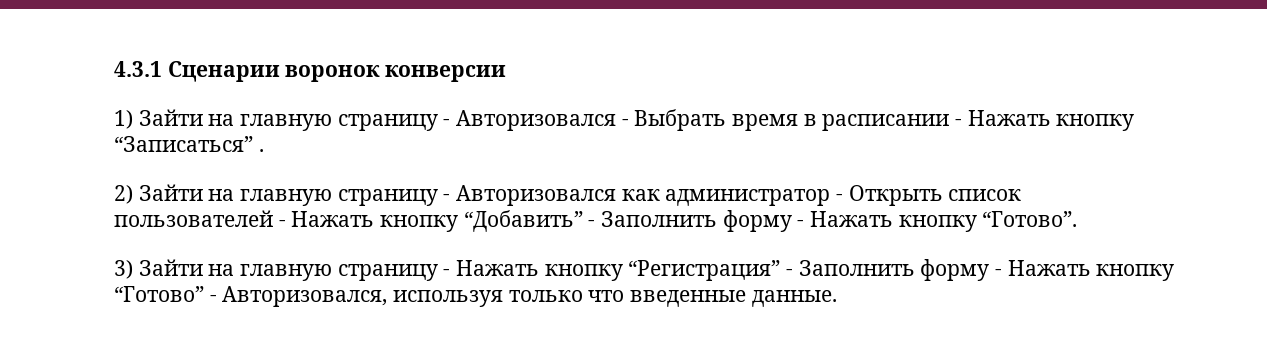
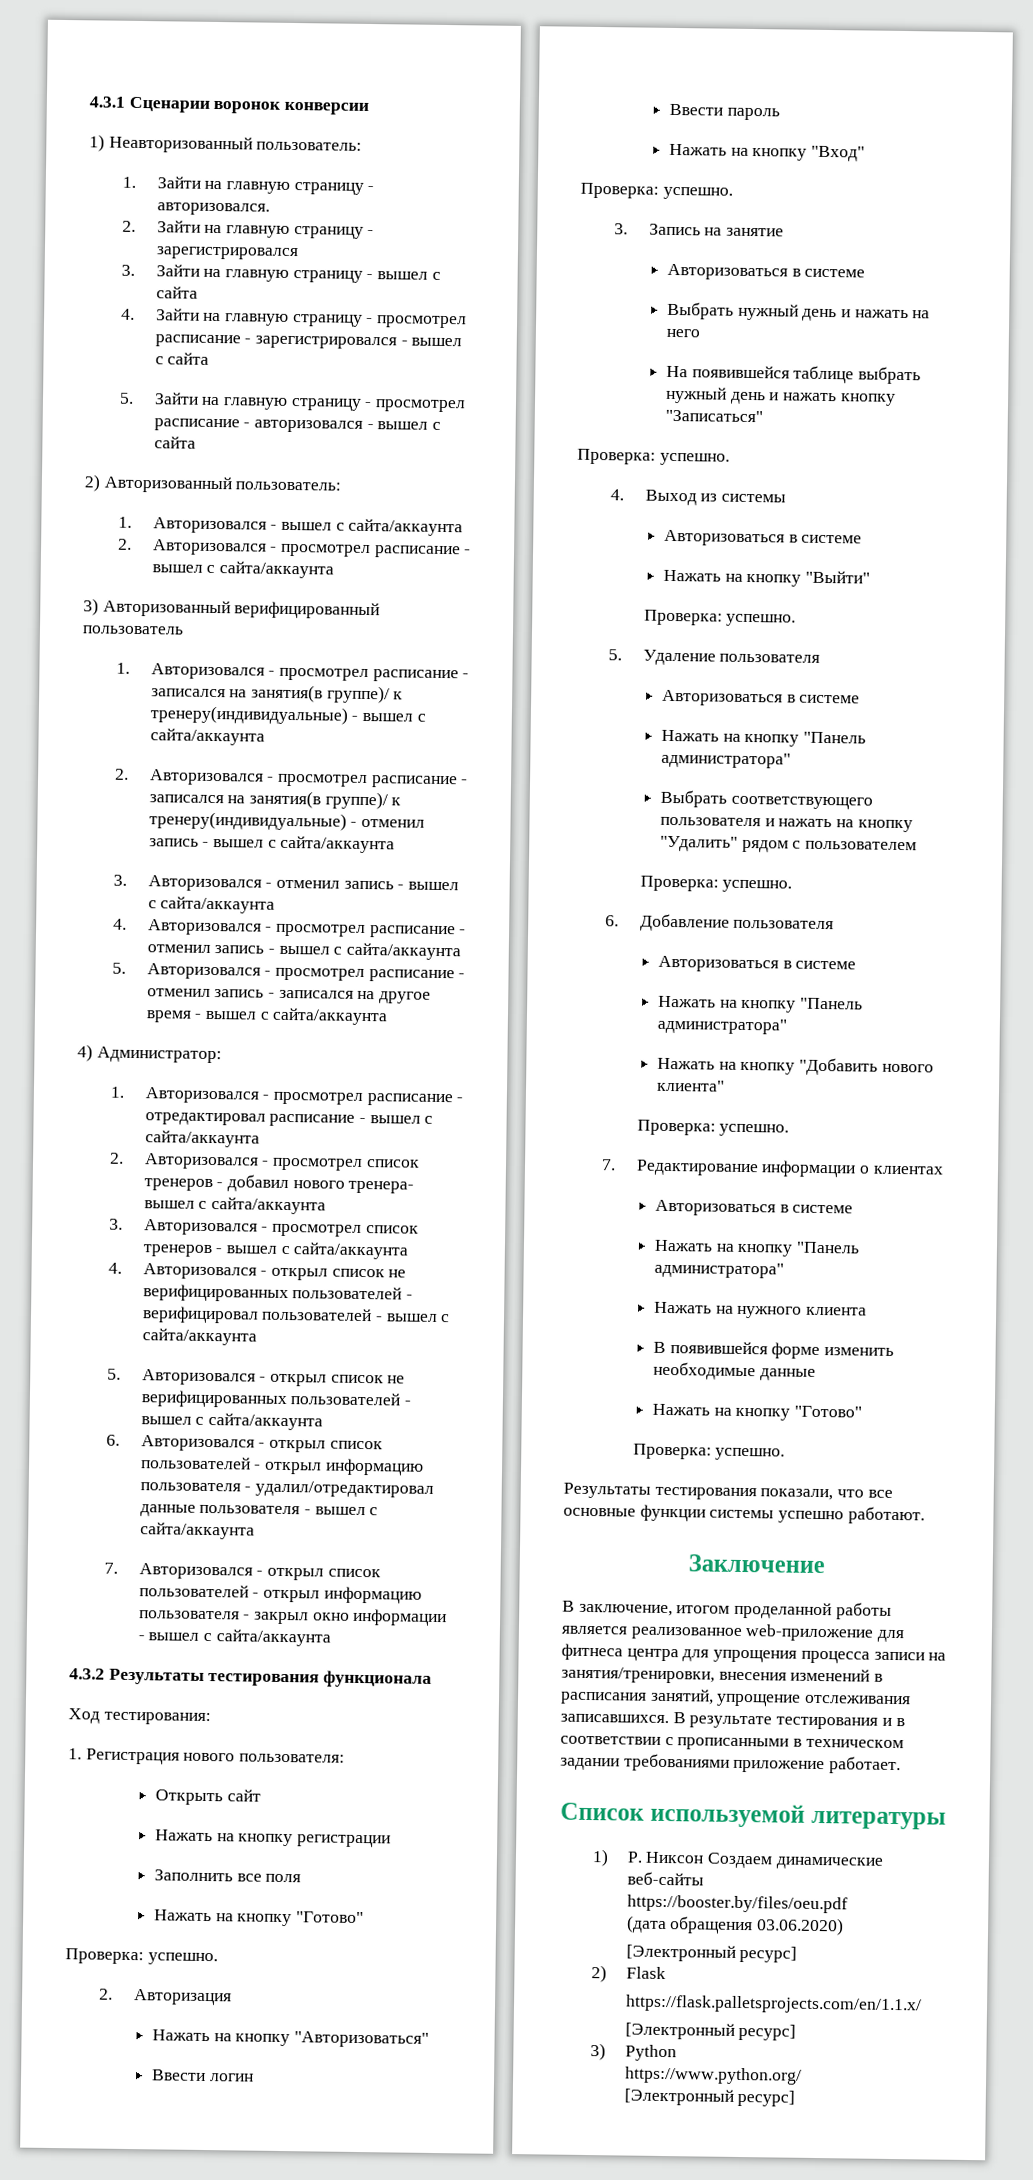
- 1) Зайти на главную страницу - Авторизовался - Выбрать время в расписании - Нажать кнопку “Записаться” .
- 2) Зайти на главную страницу - Авторизовался как администратор - Открыть список пользователей - Нажать кнопку “Добавить” - Заполнить форму - Нажать кнопку “Готово”.
- 3) Зайти на главную страницу - Нажать кнопку “Регистрация” - Заполнить форму - Нажать кнопку “Готово” - Авторизовался, используя только что введенные данные.
+ 1) Неавторизованный пользователь:
+ 1. Зайти на главную страницу - авторизовался.
+ 2. Зайти на главную страницу - зарегистрировался
+ 3. Зайти на главную страницу - вышел с сайта
+ 4. Зайти на главную страницу - просмотрел расписание - зарегистрировался - вышел с сайта
+ 5. Зайти на главную страницу - просмотрел расписание - авторизовался - вышел с сайта
+ 2) Авторизованный пользователь:
+ 1. Авторизовался - вышел с сайта/аккаунта
+ 2. Авторизовался - просмотрел расписание - вышел с сайта/аккаунта
+ 3) Авторизованный верифицированный пользователь
+ 1. Авторизовался - просмотрел расписание - записался на занятия(в группе)/ к тренеру(индивидуальные) - вышел с сайта/аккаунта
+ 2. Авторизовался - просмотрел расписание - записался на занятия(в группе)/ к тренеру(индивидуальные) - отменил запись - вышел с сайта/аккаунта
+ 3. Авторизовался - отменил запись - вышел с сайта/аккаунта
+ 4. Авторизовался - просмотрел расписание - отменил запись - вышел с сайта/аккаунта
+ 5. Авторизовался - просмотрел расписание - отменил запись - записался на другое время - вышел с сайта/аккаунта
+ 4) Администратор:
+ 1. Авторизовался - просмотрел расписание - отредактировал расписание - вышел с сайта/аккаунта
+ 2. Авторизовался - просмотрел список тренеров - добавил нового тренера- вышел с сайта/аккаунта
+ 3. Авторизовался - просмотрел список тренеров - вышел с сайта/аккаунта
+ 4. Авторизовался - открыл список не верифицированных пользователей - верифицировал пользователей - вышел с сайта/аккаунта
+ 5. Авторизовался - открыл список не верифицированных пользователей - вышел с сайта/аккаунта
+ 6. Авторизовался - открыл список пользователей - открыл информацию пользователя - удалил/отредактировал данные пользователя - вышел с сайта/аккаунта
+ 7. Авторизовался - открыл список пользователей - открыл информацию пользователя - закрыл окно информации - вышел с сайта/аккаунта
+ 4.3.2 Результаты тестирования функционала
+ Ход тестирования:
+ 1. Регистрация нового пользователя:
+ Открыть сайт
+ Нажать на кнопку регистрации
+ Заполнить все поля
+ Нажать на кнопку "Готово"
+ Проверка: успешно.
+ 2. Авторизация
+ Нажать на кнопку "Авторизоваться"
+ Ввести логин
+ Ввести пароль
+ Нажать на кнопку "Вход"
+ Проверка: успешно.
+ 3. Запись на занятие
+ Авторизоваться в системе
+ Выбрать нужный день и нажать на него
+ На появившейся таблице выбрать нужный день и нажать кнопку "Записаться"
+ Проверка: успешно.
+ 4. Выход из системы
+ Авторизоваться в системе
+ Нажать на кнопку "Выйти"
+ Проверка: успешно.
+ 5. Удаление пользователя
+ Авторизоваться в системе
+ Нажать на кнопку "Панель администратора"
+ Выбрать соответствующего пользователя и нажать на кнопку "Удалить" рядом с пользователем
+ Проверка: успешно.
+ 6. Добавление пользователя
+ Авторизоваться в системе
+ Нажать на кнопку "Панель администратора"
+ Нажать на кнопку "Добавить нового клиента"
+ Проверка: успешно.
+ 7. Редактирование информации о клиентах
+ Авторизоваться в системе
+ Нажать на кнопку "Панель администратора"
+ Нажать на нужного клиента
+ В появившейся форме изменить необходимые данные
+ Нажать на кнопку "Готово"
+ Проверка: успешно.
+ Результаты тестирования показали, что все основные функции системы успешно работают.
+ Заключение
+ В заключение, итогом проделанной работы является реализованное web-приложение для фитнеса центра для упрощения процесса записи на занятия/тренировки, внесения изменений в расписания занятий, упрощение отслеживания записавшихся. В результате тестирования и в соответствии с прописанными в техническом задании требованиями приложение работает.
+ Список используемой литературы
+ 1) Р. Никсон Создаем динамические веб-сайты
+ https://booster.by/files/oeu.pdf
+ (дата обращения 03.06.2020)
+ [Электронный ресурс]
+ 2) Flask
+ https://flask.palletsprojects.com/en/1.1.x/
+ [Электронный ресурс]
+ 3) Python
+ https://www.python.org/
+ [Электронный ресурс]

